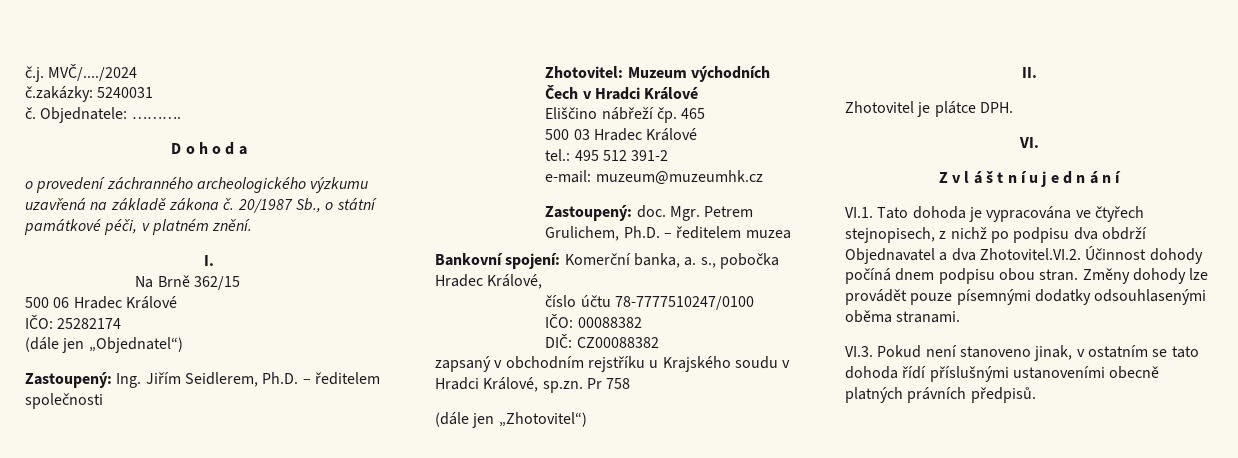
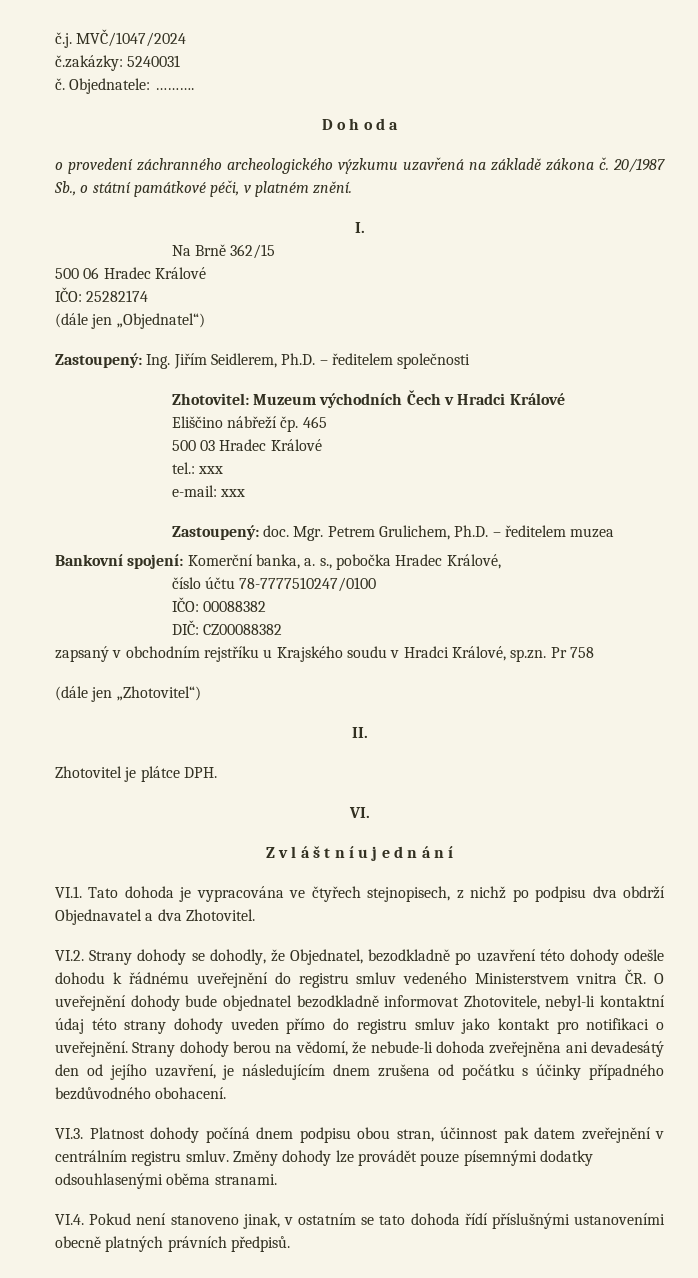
- č.j. MVČ/..../2024
+ č.j. MVČ/1047/2024
- tel.: 495 512 391-2
+ tel.: xxx
- e-mail: muzeum@muzeumhk.cz
+ e-mail: xxx
- VI.1. Tato dohoda je vypracována ve čtyřech stejnopisech, z nichž po podpisu dva obdrží Objednavatel a dva Zhotovitel.VI.2. Účinnost dohody počíná dnem podpisu obou stran.
+ VI.1. Tato dohoda je vypracována ve čtyřech stejnopisech, z nichž po podpisu dva obdrží Objednavatel a dva Zhotovitel.
+ VI.2. Strany dohody se dohodly, že Objednatel, bezodkladně po uzavření této dohody odešle dohodu k řádnému uveřejnění do registru smluv vedeného Ministerstvem vnitra ČR. O uveřejnění dohody bude objednatel bezodkladně informovat Zhotovitele, nebyl-li kontaktní údaj této strany dohody uveden přímo do registru smluv jako kontakt pro notifikaci o uveřejnění. Strany dohody berou na vědomí, že nebude-li dohoda zveřejněna ani devadesátý den od jejího uzavření, je následujícím dnem zrušena od počátku s účinky případného bezdůvodného obohacení.
+ VI.3. Platnost dohody počíná dnem podpisu obou stran, účinnost pak datem zveřejnění v centrálním registru smluv.
- VI.3. Pokud není stanoveno jinak, v ostatním se tato dohoda řídí příslušnými ustanoveními obecně platných právních předpisů.
+ VI.4. Pokud není stanoveno jinak, v ostatním se tato dohoda řídí příslušnými ustanoveními obecně platných právních předpisů.

